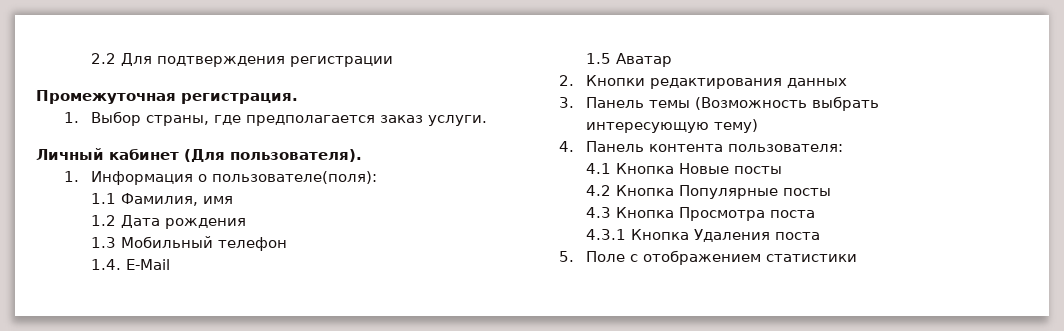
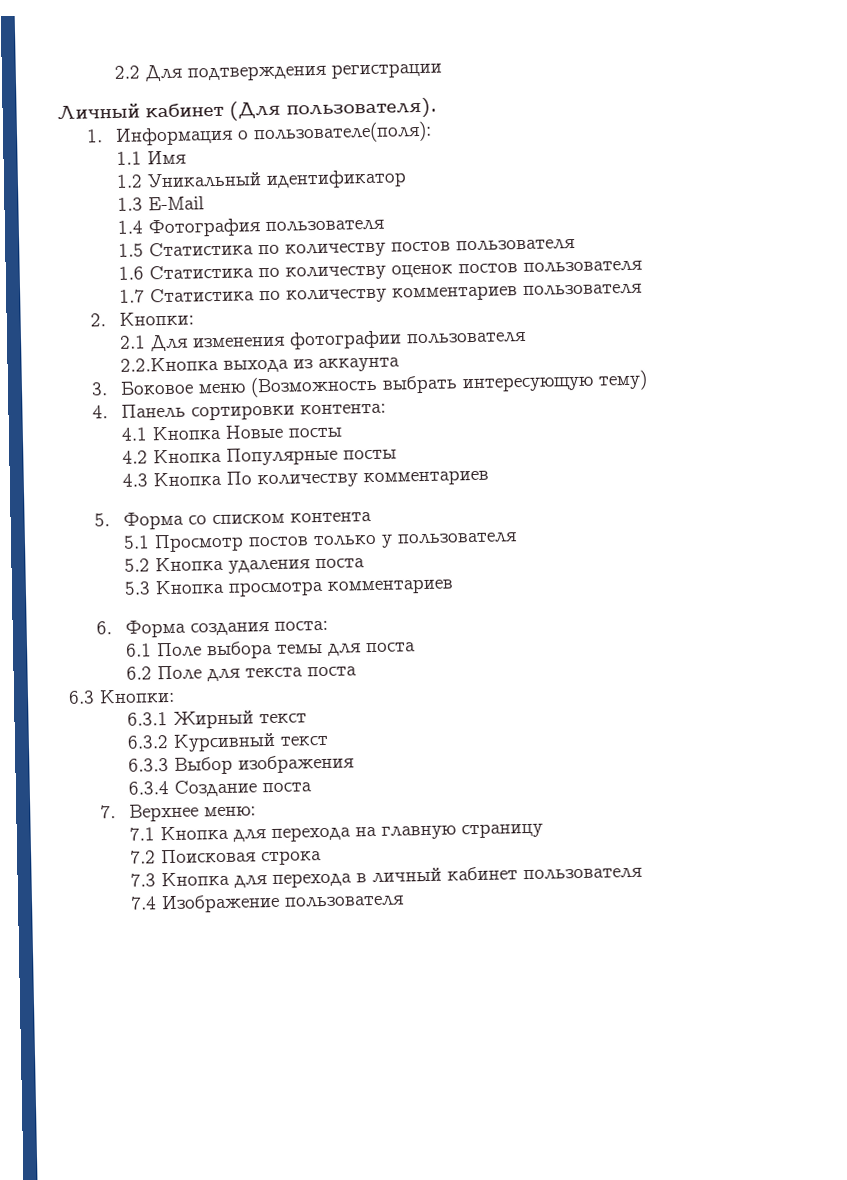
- Промежуточная регистрация.
- 1. Выбор страны, где предполагается заказ услуги.
- 1.1 Фамилия, имя
+ 1.1 Имя
- 1.2 Дата рождения
+ 1.2 Уникальный идентификатор
- 1.3 Мобильный телефон
- 1.4. E-Mail
- 1.5 Аватар
- 2. Кнопки редактирования данных
+ 1.3 E-Mail
+ 1.4 Фотография пользователя
+ 1.5 Статистика по количеству постов пользователя
+ 1.6 Статистика по количеству оценок постов пользователя
+ 1.7 Статистика по количеству комментариев пользователя
+ 2. Кнопки:
+ 2.1 Для изменения фотографии пользователя
+ 2.2.Кнопка выхода из аккаунта
- 3. Панель темы (Возможность выбрать интересующую тему)
+ 3. Боковое меню (Возможность выбрать интересующую тему)
- 4. Панель контента пользователя:
+ 4. Панель сортировки контента:
- 4.3 Кнопка Просмотра поста
- 4.3.1 Кнопка Удаления поста
- 5. Поле с отображением статистики
+ 4.3 Кнопка По количеству комментариев
+ 5. Форма со списком контента
+ 5.1 Просмотр постов только у пользователя
+ 5.2 Кнопка удаления поста
+ 5.3 Кнопка просмотра комментариев
+ 6. Форма создания поста:
+ 6.1 Поле выбора темы для поста
+ 6.2 Поле для текста поста
+ 6.3 Кнопки:
+ 6.3.1 Жирный текст
+ 6.3.2 Курсивный текст
+ 6.3.3 Выбор изображения
+ 6.3.4 Создание поста
+ 7. Верхнее меню:
+ 7.1 Кнопка для перехода на главную страницу
+ 7.2 Поисковая строка
+ 7.3 Кнопка для перехода в личный кабинет пользователя
+ 7.4 Изображение пользователя

